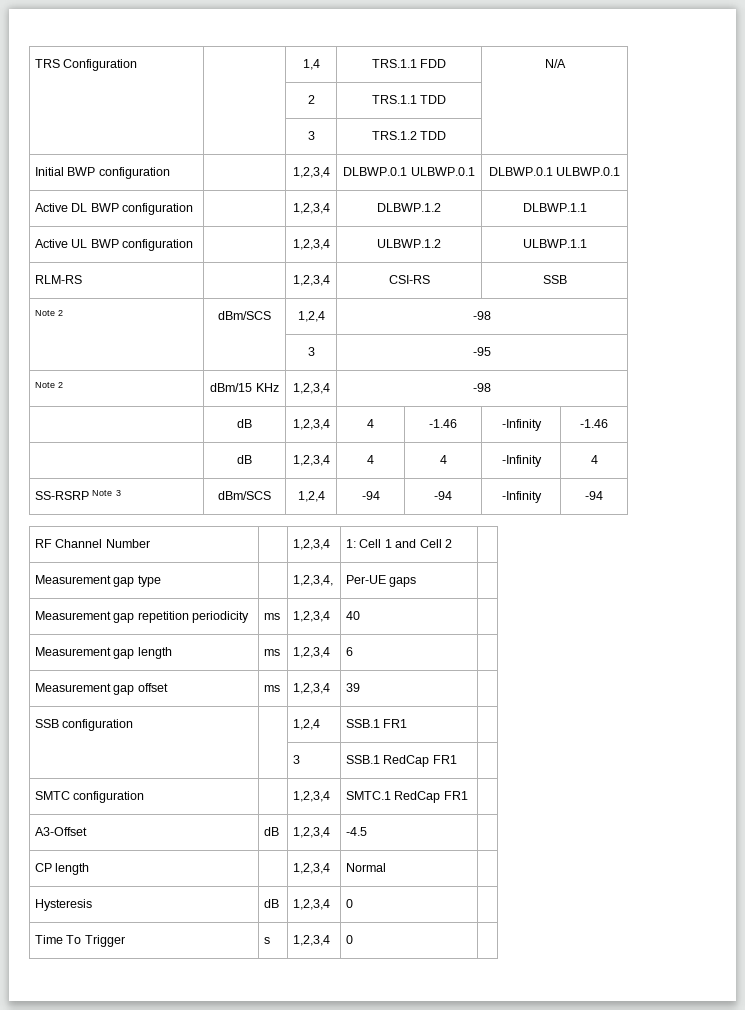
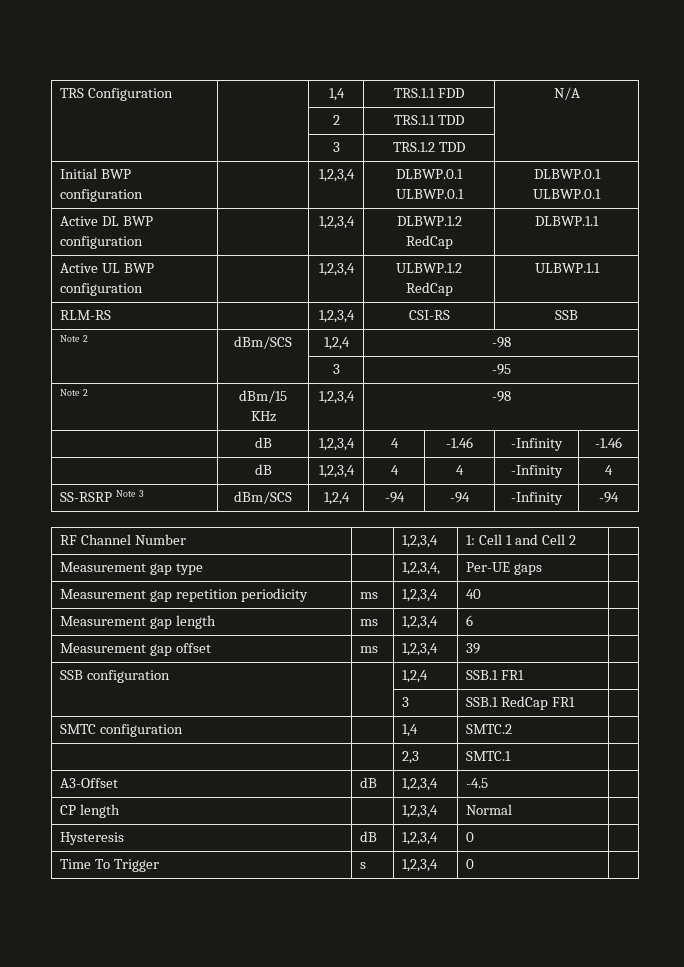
- Active DL BWP configuration | | 1,2,3,4 | DLBWP.1.2 | DLBWP.1.1
+ Active DL BWP configuration | | 1,2,3,4 | DLBWP.1.2 RedCap | DLBWP.1.1
- Active UL BWP configuration | | 1,2,3,4 | ULBWP.1.2 | ULBWP.1.1
+ Active UL BWP configuration | | 1,2,3,4 | ULBWP.1.2 RedCap | ULBWP.1.1
- SMTC configuration | | 1,2,3,4 | SMTC.1 RedCap FR1 |
+ SMTC configuration | | 1,4 | SMTC.2 |
+ | | 2,3 | SMTC.1 |

